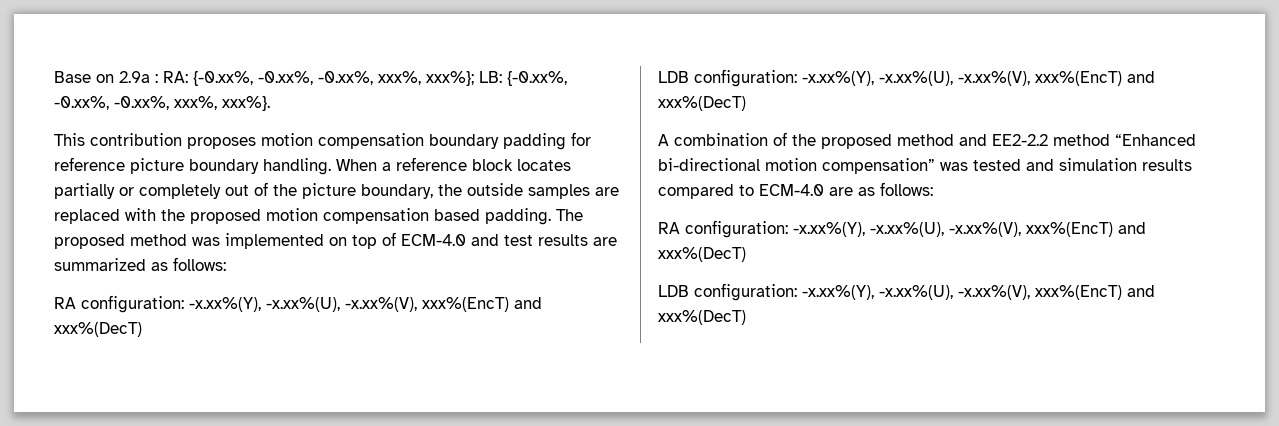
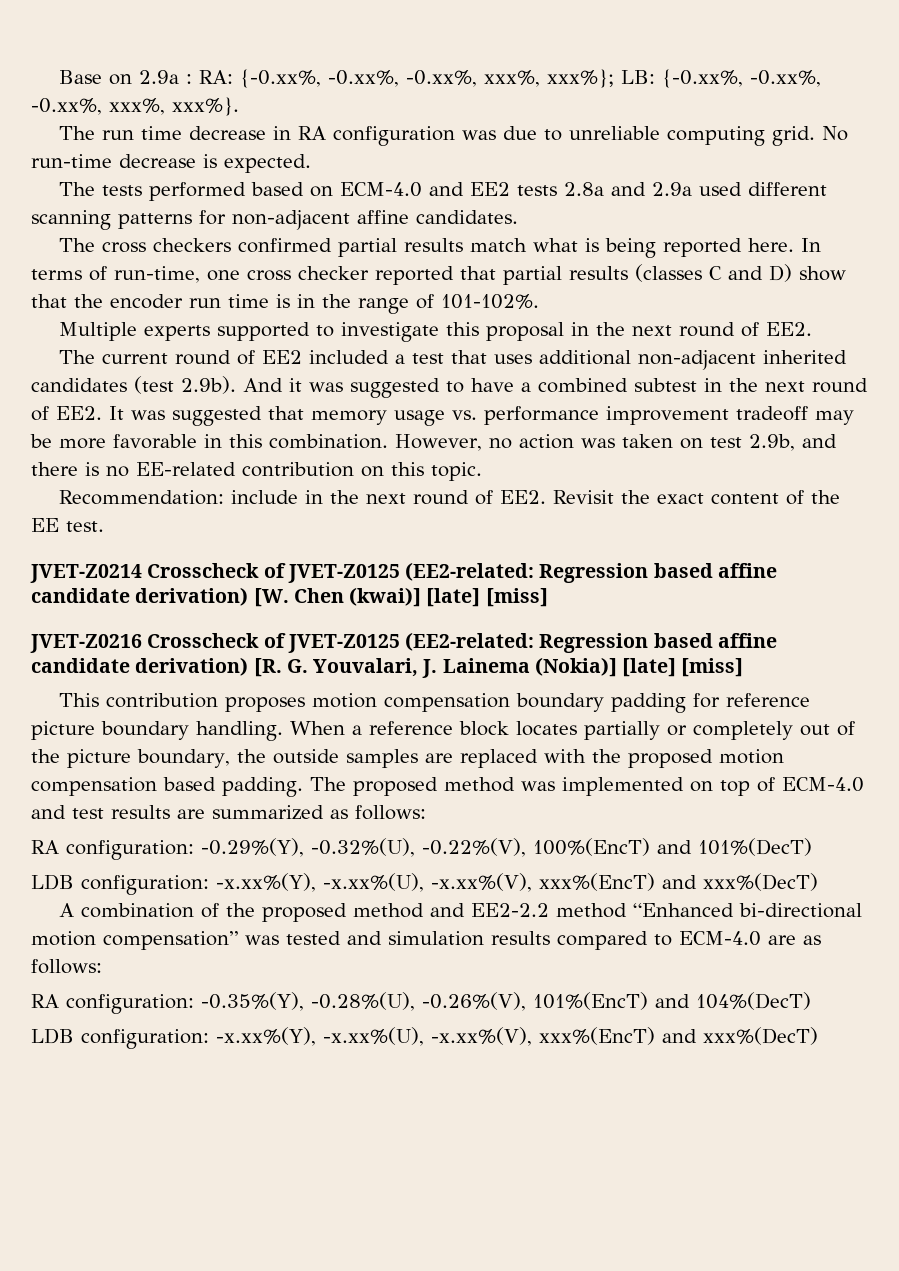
+ The run time decrease in RA configuration was due to unreliable computing grid. No run-time decrease is expected.
+ The tests performed based on ECM-4.0 and EE2 tests 2.8a and 2.9a used different scanning patterns for non-adjacent affine candidates.
+ The cross checkers confirmed partial results match what is being reported here. In terms of run-time, one cross checker reported that partial results (classes C and D) show that the encoder run time is in the range of 101-102%.
+ Multiple experts supported to investigate this proposal in the next round of EE2.
+ The current round of EE2 included a test that uses additional non-adjacent inherited candidates (test 2.9b). And it was suggested to have a combined subtest in the next round of EE2. It was suggested that memory usage vs. performance improvement tradeoff may be more favorable in this combination. However, no action was taken on test 2.9b, and there is no EE-related contribution on this topic.
+ Recommendation: include in the next round of EE2. Revisit the exact content of the EE test.
+ JVET-Z0214 Crosscheck of JVET-Z0125 (EE2-related: Regression based affine candidate derivation) [W. Chen (kwai)] [late] [miss]
+ JVET-Z0216 Crosscheck of JVET-Z0125 (EE2-related: Regression based affine candidate derivation) [R. G. Youvalari, J. Lainema (Nokia)] [late] [miss]
  The proposed method was implemented on top of ECM-4.0 and test results are summarized as follows:
- RA configuration: -x.xx%(Y), -x.xx%(U), -x.xx%(V), xxx%(EncT) and xxx%(DecT)
+ RA configuration: -0.29%(Y), -0.32%(U), -0.22%(V), 100%(EncT) and 101%(DecT)
  A combination of the proposed method and EE2-2.2 method “Enhanced bi-directional motion compensation” was tested and simulation results compared to ECM-4.0 are as follows:
- RA configuration: -x.xx%(Y), -x.xx%(U), -x.xx%(V), xxx%(EncT) and xxx%(DecT)
+ RA configuration: -0.35%(Y), -0.28%(U), -0.26%(V), 101%(EncT) and 104%(DecT)

